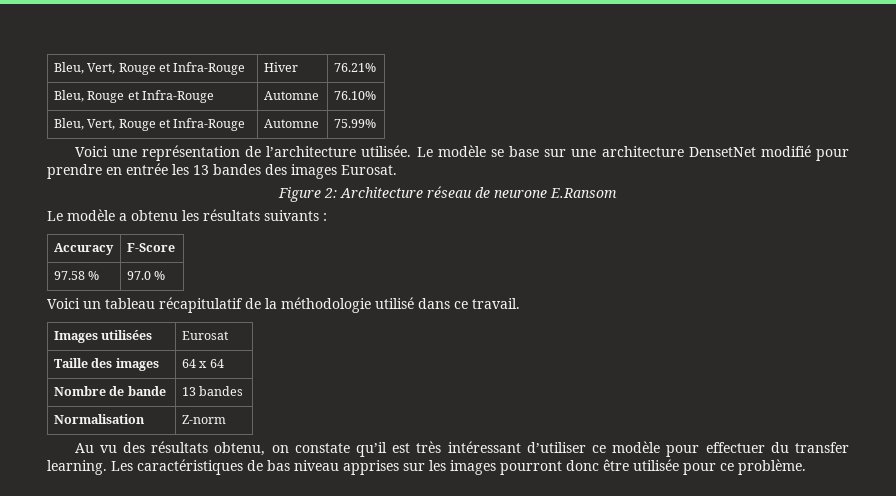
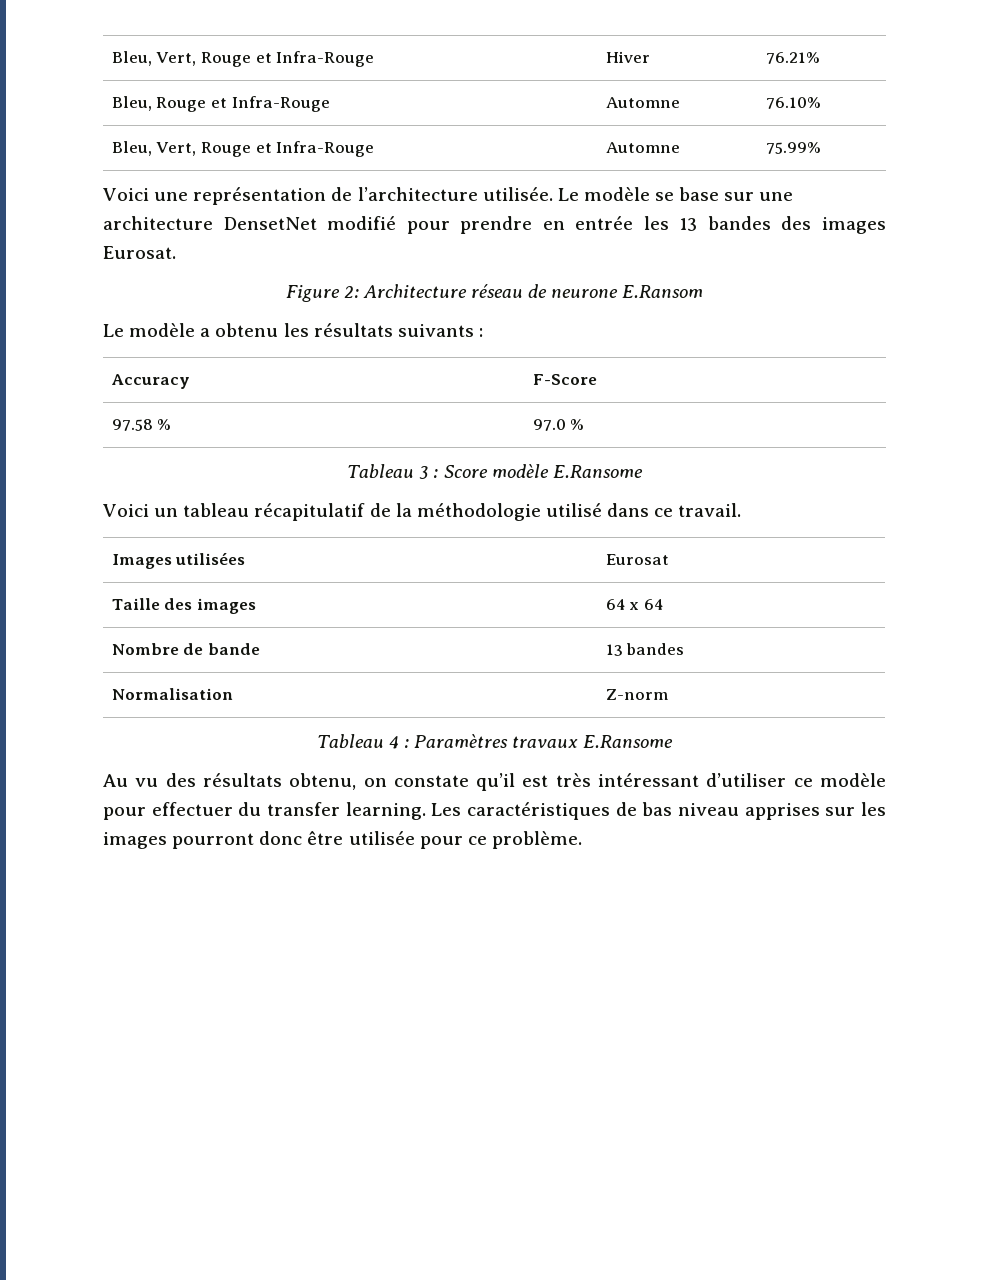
+ Tableau 3 : Score modèle E.Ransome
+ Tableau 4 : Paramètres travaux E.Ransome

